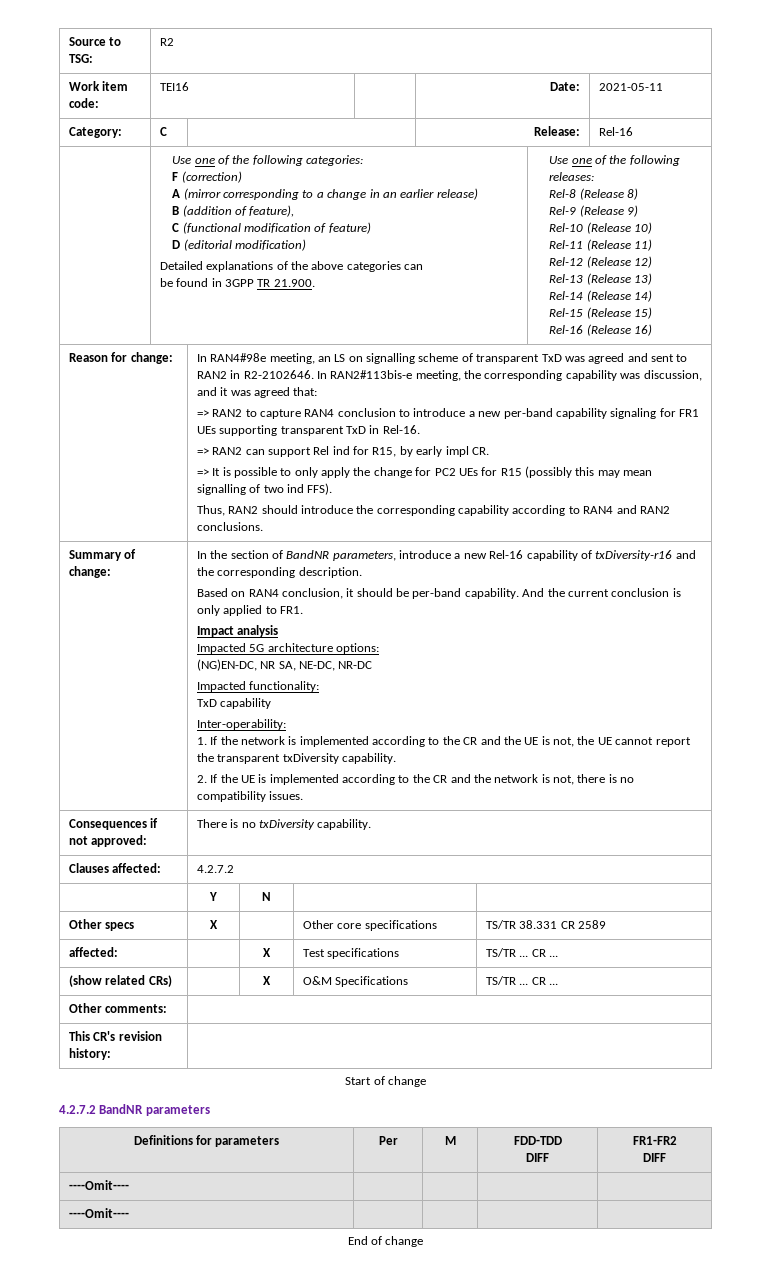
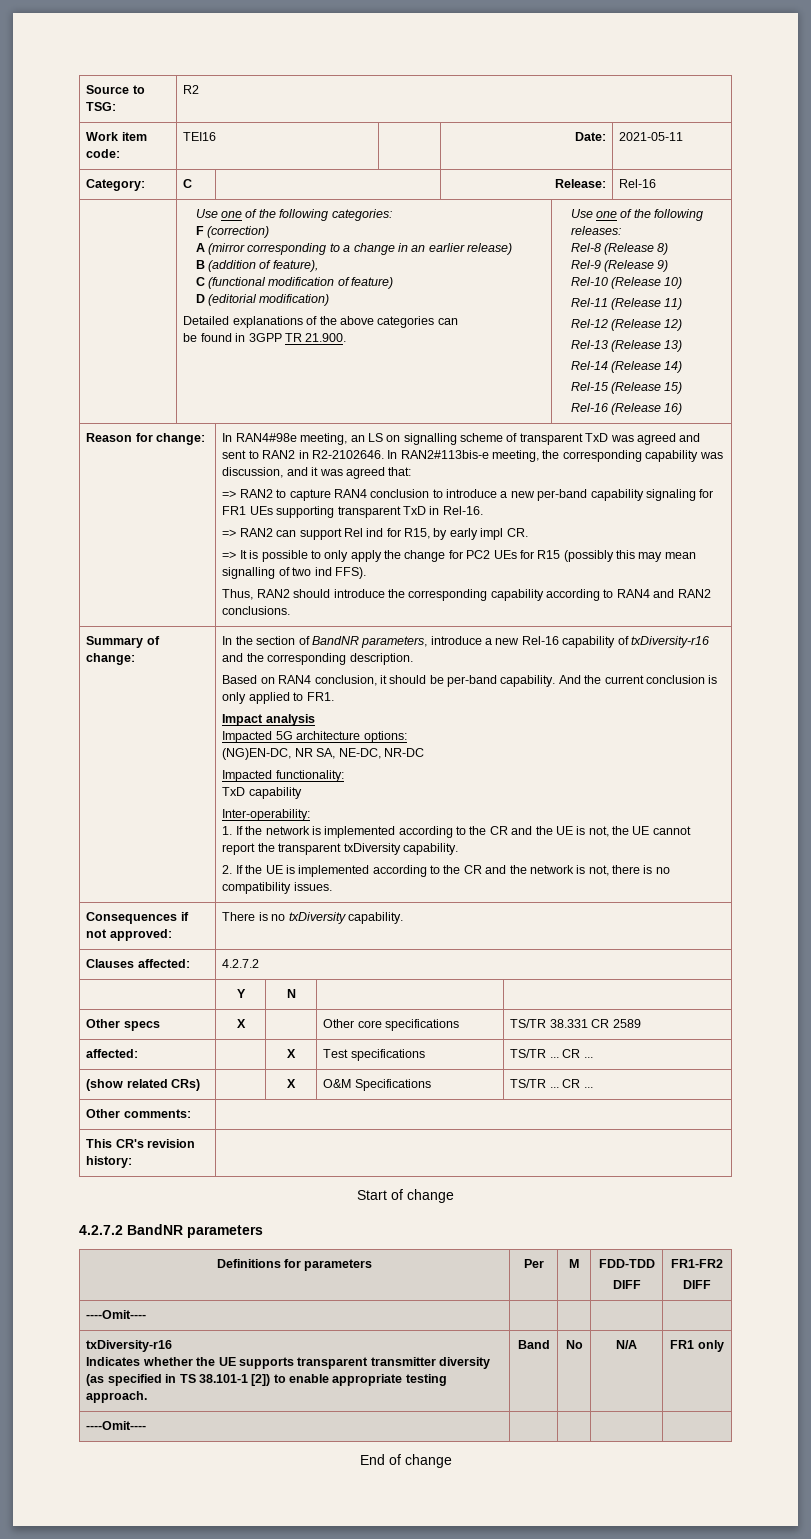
  Definitions for parameters | Per | M | FDD-TDD
  DIFF | FR1-FR2
  DIFF
  ----Omit---- | | | |
+ txDiversity-r16
+ Indicates whether the UE supports transparent transmitter diversity (as specified in TS 38.101-1 [2]) to enable appropriate testing approach. | Band | No | N/A | FR1 only

